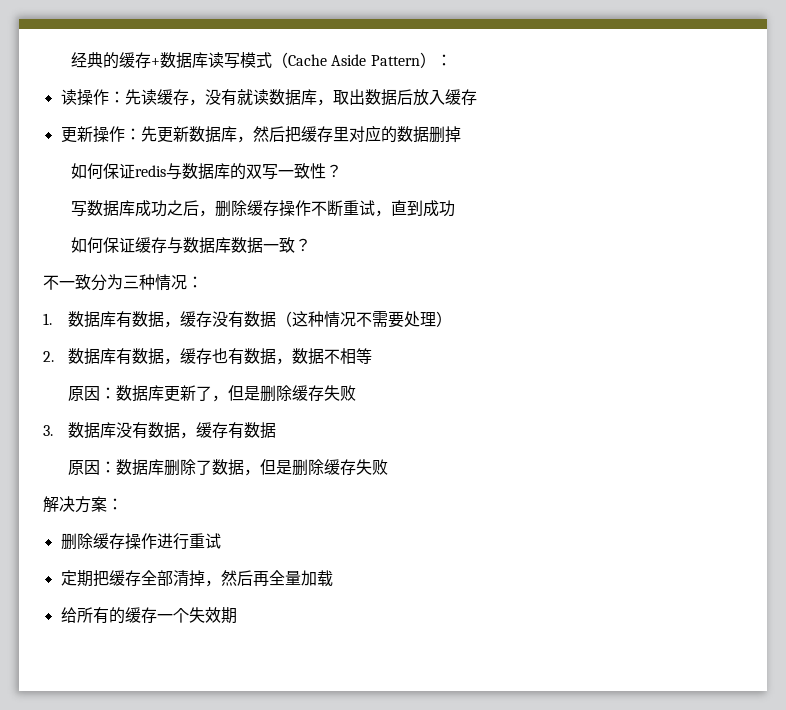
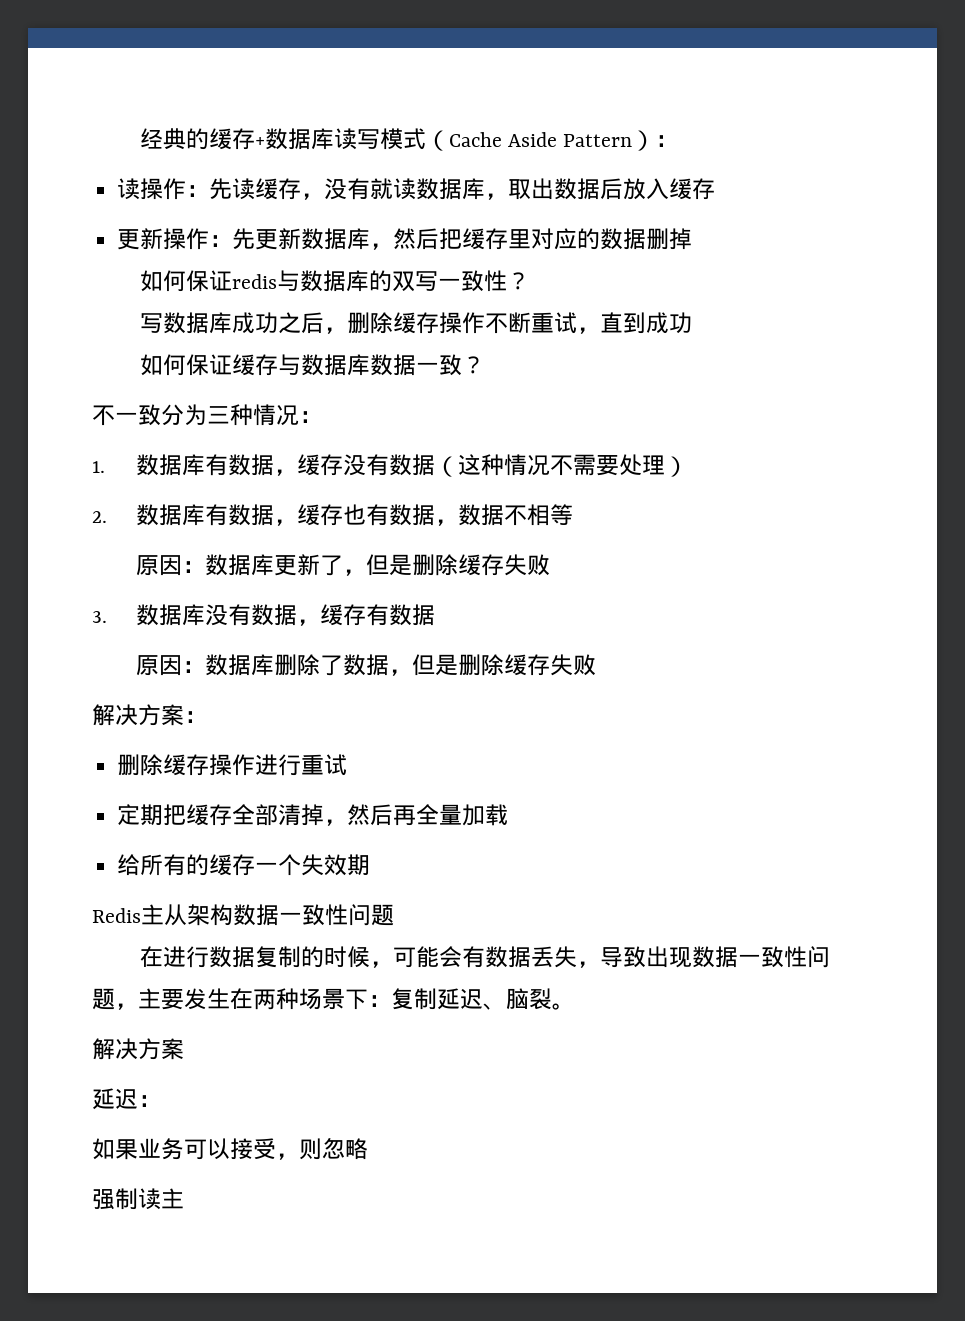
+ Redis主从架构数据一致性问题
+ 在进行数据复制的时候，可能会有数据丢失，导致出现数据一致性问题，主要发生在两种场景下：复制延迟、脑裂。
+ 解决方案
+ 延迟：
+ 如果业务可以接受，则忽略
+ 强制读主

